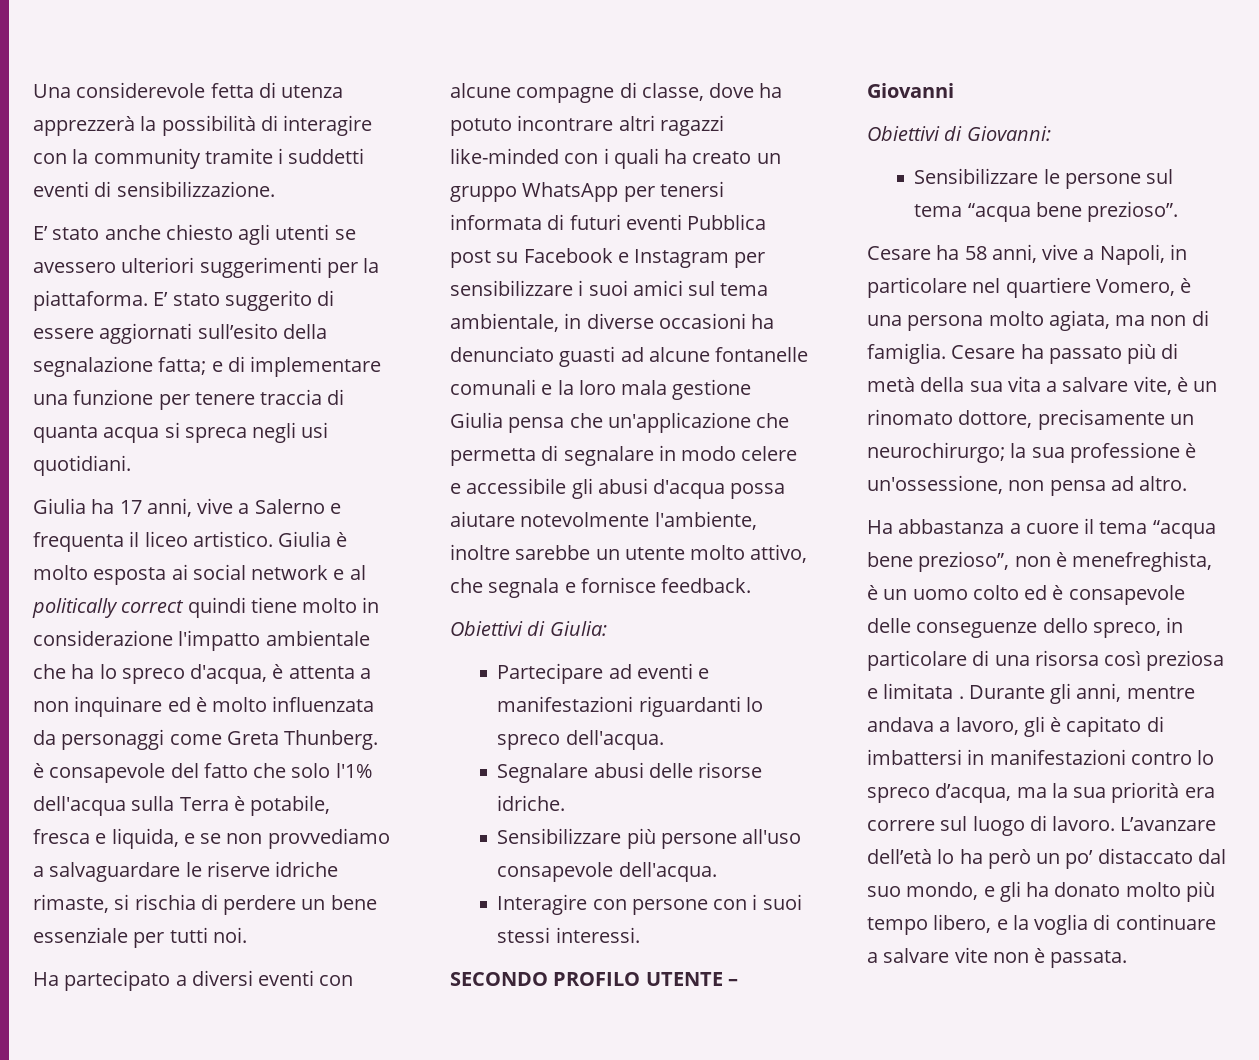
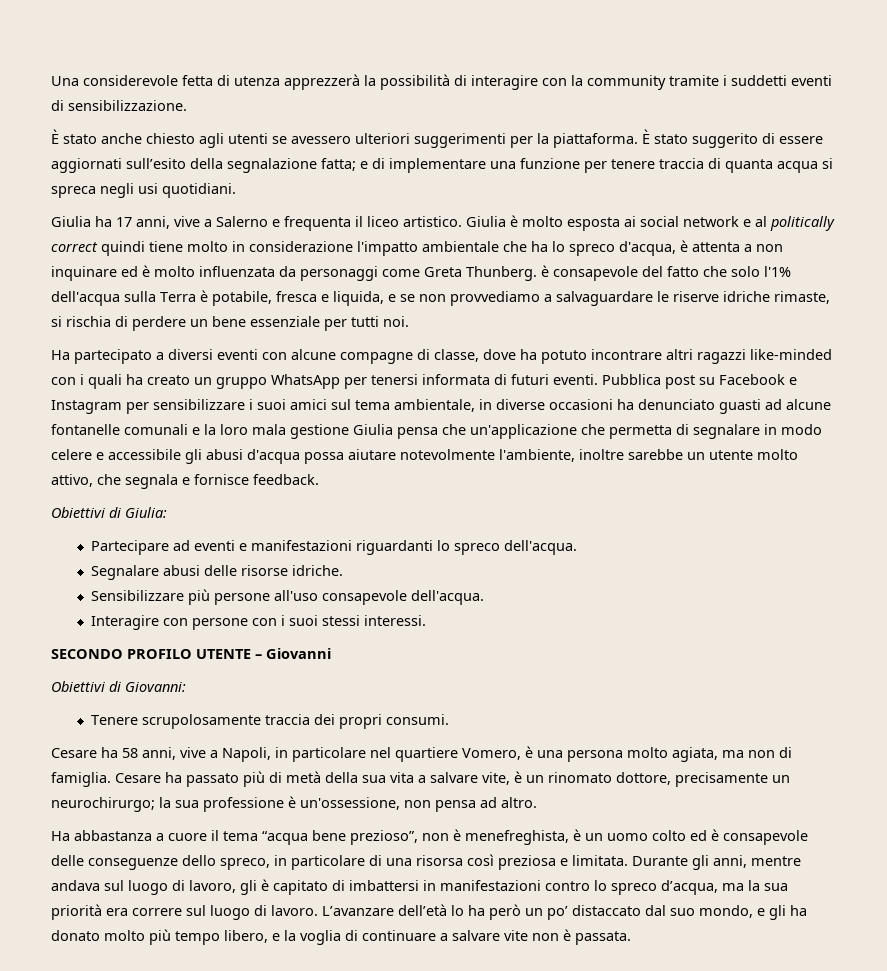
- E’ stato anche chiesto agli utenti se avessero ulteriori suggerimenti per la piattaforma.
+ È stato anche chiesto agli utenti se avessero ulteriori suggerimenti per la piattaforma.
- E’ stato suggerito di essere aggiornati sull’esito della segnalazione fatta; e di implementare una funzione per tenere traccia di quanta acqua si spreca negli usi quotidiani.
+ È stato suggerito di essere aggiornati sull’esito della segnalazione fatta; e di implementare una funzione per tenere traccia di quanta acqua si spreca negli usi quotidiani.
- Ha partecipato a diversi eventi con alcune compagne di classe, dove ha potuto incontrare altri ragazzi like-minded con i quali ha creato un gruppo WhatsApp per tenersi informata di futuri eventi Pubblica post su Facebook e Instagram per sensibilizzare i suoi amici sul tema ambientale, in diverse occasioni ha denunciato guasti ad alcune fontanelle comunali e la loro mala gestione Giulia pensa che un'applicazione che permetta di segnalare in modo celere e accessibile gli abusi d'acqua possa aiutare notevolmente l'ambiente, inoltre sarebbe un utente molto attivo, che segnala e fornisce feedback.
+ Ha partecipato a diversi eventi con alcune compagne di classe, dove ha potuto incontrare altri ragazzi like-minded con i quali ha creato un gruppo WhatsApp per tenersi informata di futuri eventi. Pubblica post su Facebook e Instagram per sensibilizzare i suoi amici sul tema ambientale, in diverse occasioni ha denunciato guasti ad alcune fontanelle comunali e la loro mala gestione Giulia pensa che un'applicazione che permetta di segnalare in modo celere e accessibile gli abusi d'acqua possa aiutare notevolmente l'ambiente, inoltre sarebbe un utente molto attivo, che segnala e fornisce feedback.
- Sensibilizzare le persone sul tema “acqua bene prezioso”.
+ Tenere scrupolosamente traccia dei propri consumi.
- Ha abbastanza a cuore il tema “acqua bene prezioso”, non è menefreghista, è un uomo colto ed è consapevole delle conseguenze dello spreco, in particolare di una risorsa così preziosa e limitata .
+ Ha abbastanza a cuore il tema “acqua bene prezioso”, non è menefreghista, è un uomo colto ed è consapevole delle conseguenze dello spreco, in particolare di una risorsa così preziosa e limitata.
- Durante gli anni, mentre andava a lavoro, gli è capitato di imbattersi in manifestazioni contro lo spreco d’acqua, ma la sua priorità era correre sul luogo di lavoro.
+ Durante gli anni, mentre andava sul luogo di lavoro, gli è capitato di imbattersi in manifestazioni contro lo spreco d’acqua, ma la sua priorità era correre sul luogo di lavoro.

